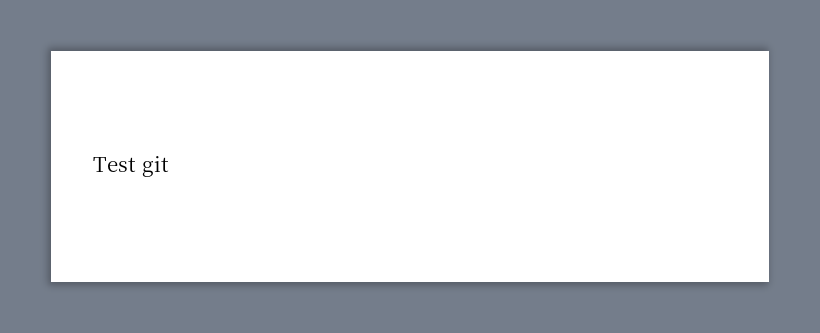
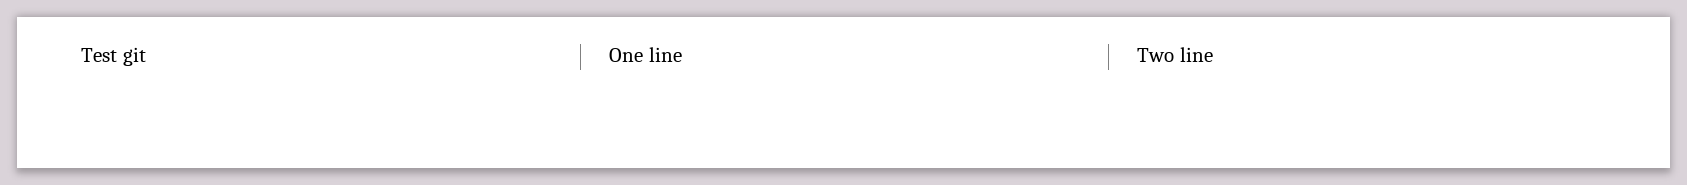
+ One line
+ Two line

